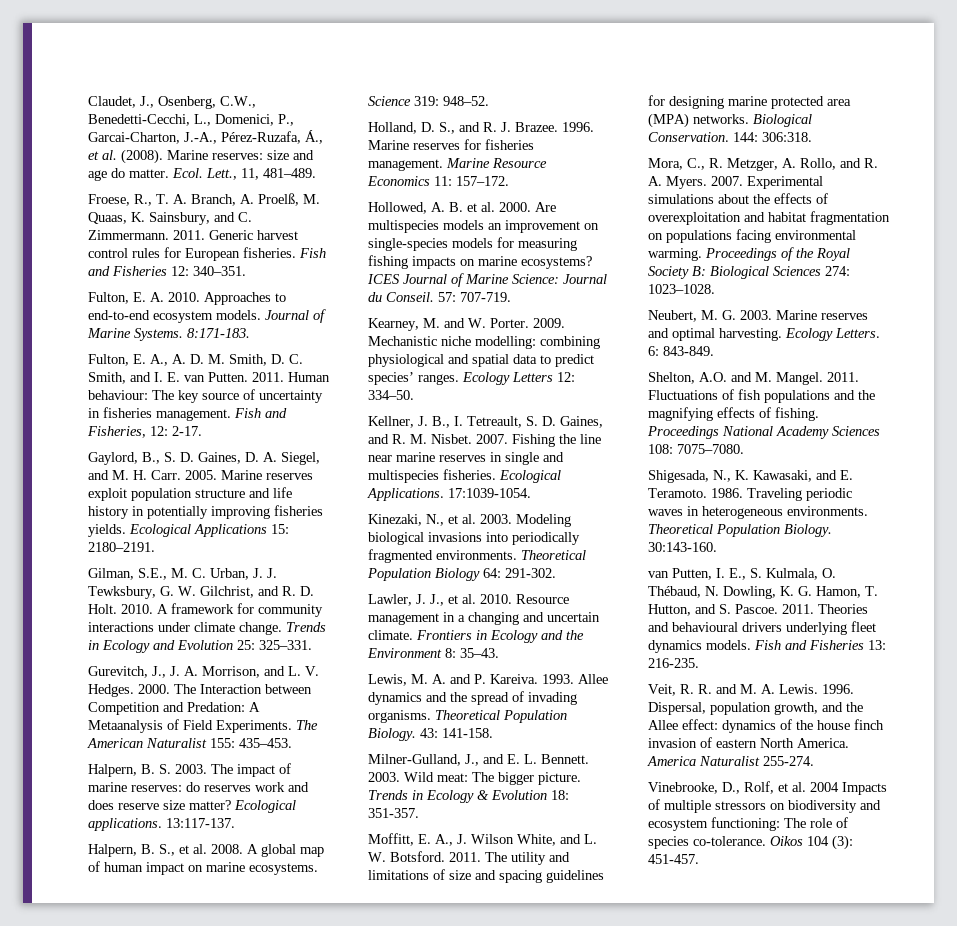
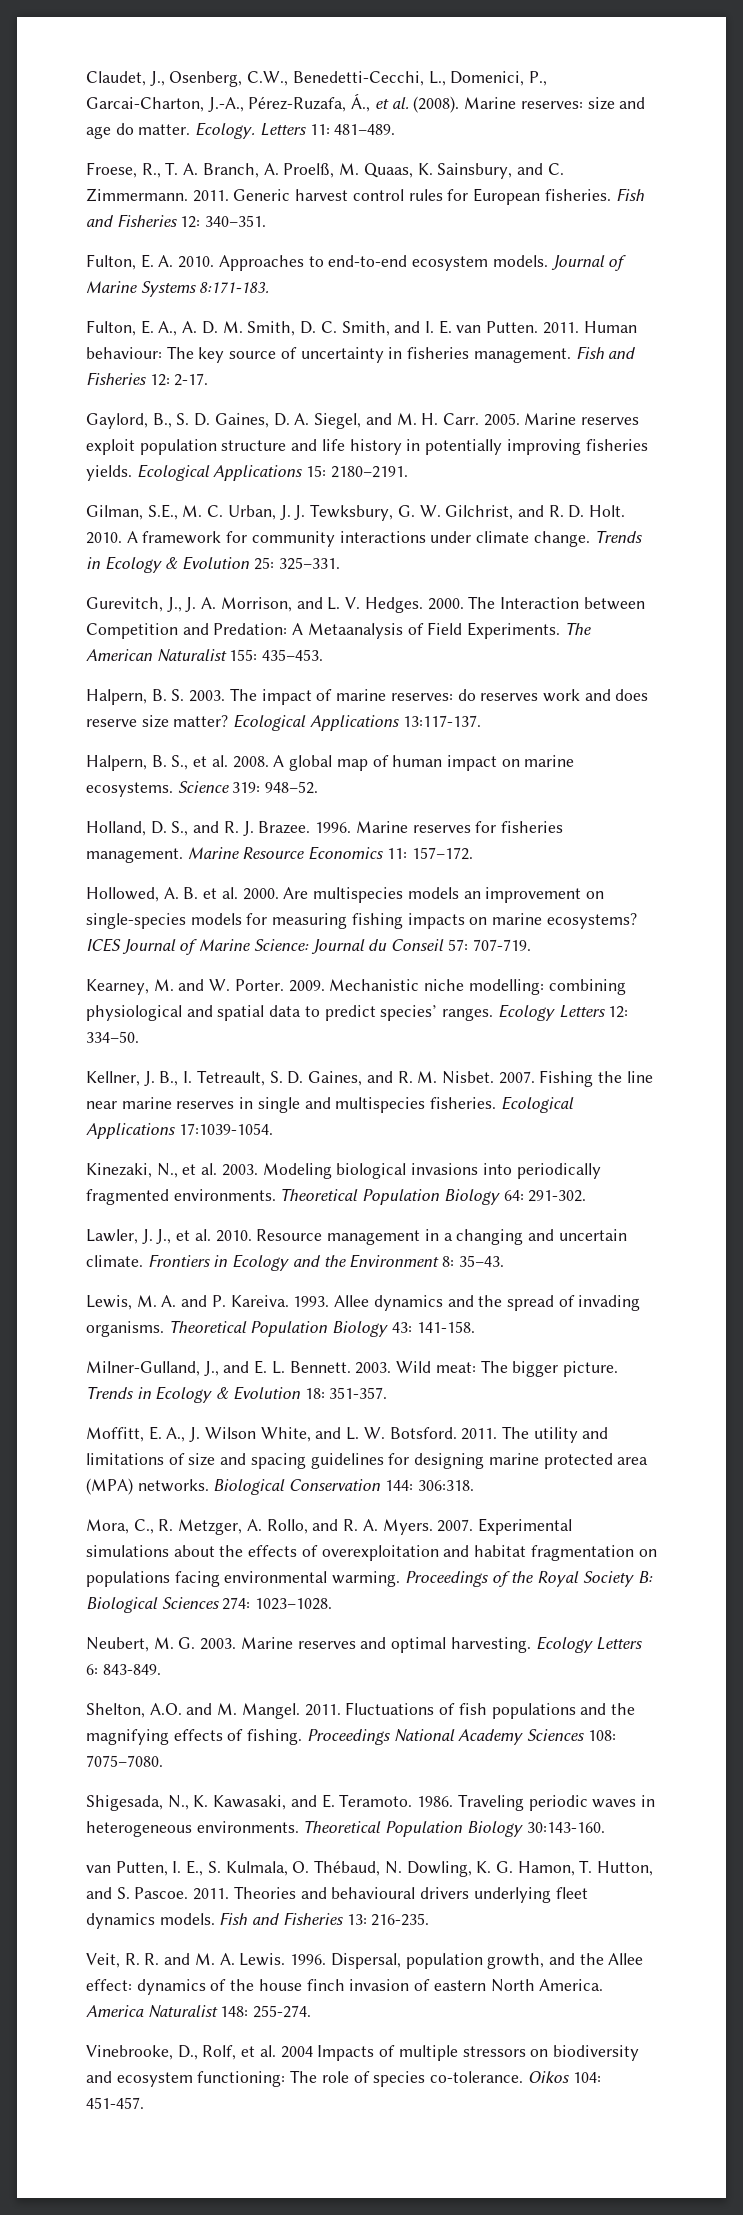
- Ecol. Lett., 11, 481–489.
+ Ecology. Letters 11: 481–489.
- Journal of Marine Systems. 8:171-183.
+ Journal of Marine Systems 8:171-183.
- Fish and Fisheries, 12: 2-17.
+ Fish and Fisheries 12: 2-17.
- Trends in Ecology and Evolution 25: 325–331.
+ Trends in Ecology & Evolution 25: 325–331.
- Ecological applications. 13:117-137.
+ Ecological Applications 13:117-137.
- ICES Journal of Marine Science: Journal du Conseil. 57: 707-719.
+ ICES Journal of Marine Science: Journal du Conseil 57: 707-719.
- Ecological Applications. 17:1039-1054.
+ Ecological Applications 17:1039-1054.
- Theoretical Population Biology. 43: 141-158.
+ Theoretical Population Biology 43: 141-158.
- Biological Conservation. 144: 306:318.
+ Biological Conservation 144: 306:318.
- Ecology Letters. 6: 843-849.
+ Ecology Letters 6: 843-849.
- Theoretical Population Biology. 30:143-160.
+ Theoretical Population Biology 30:143-160.
- America Naturalist 255-274.
+ America Naturalist 148: 255-274.
- Oikos 104 (3): 451-457.
+ Oikos 104: 451-457.

